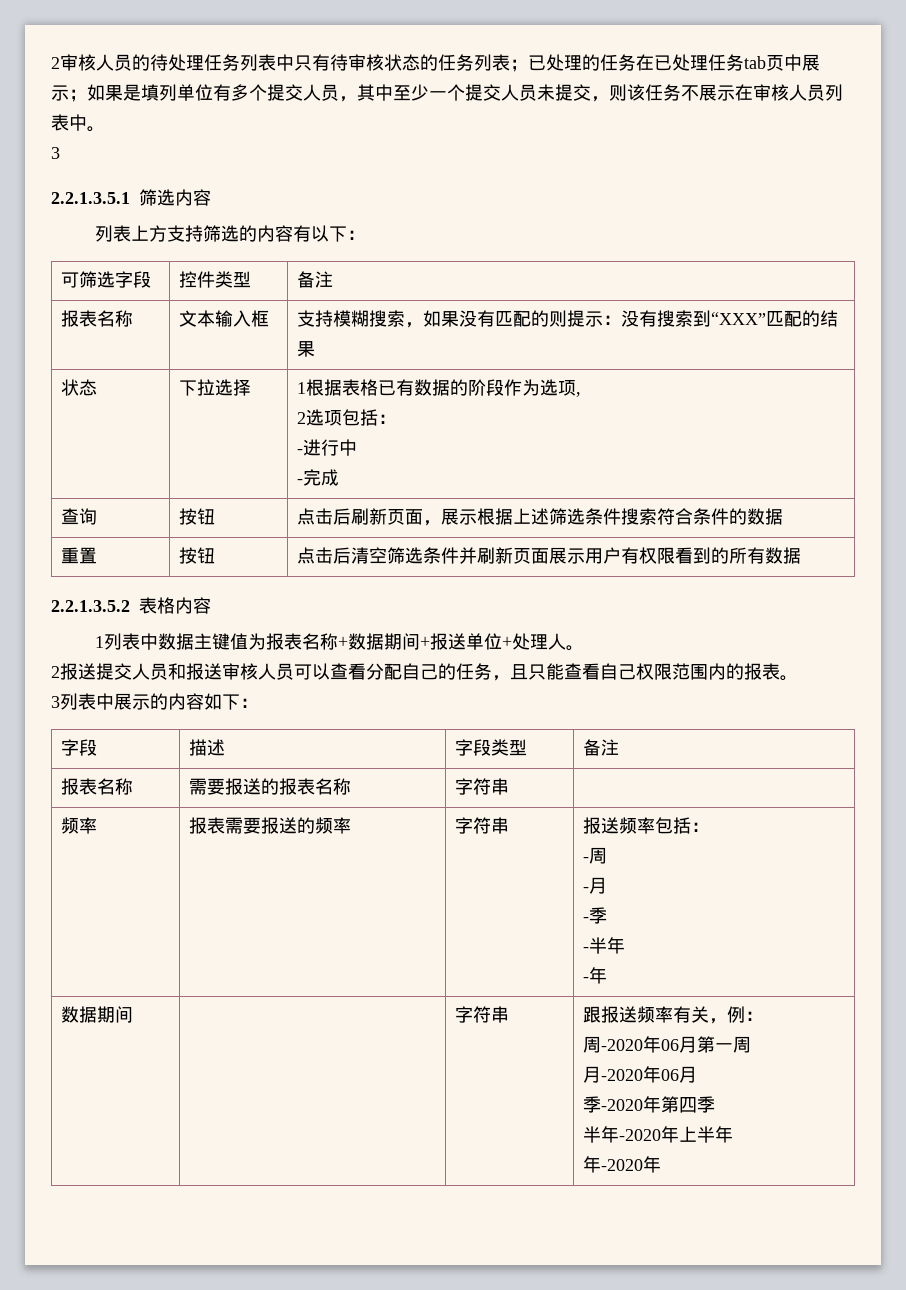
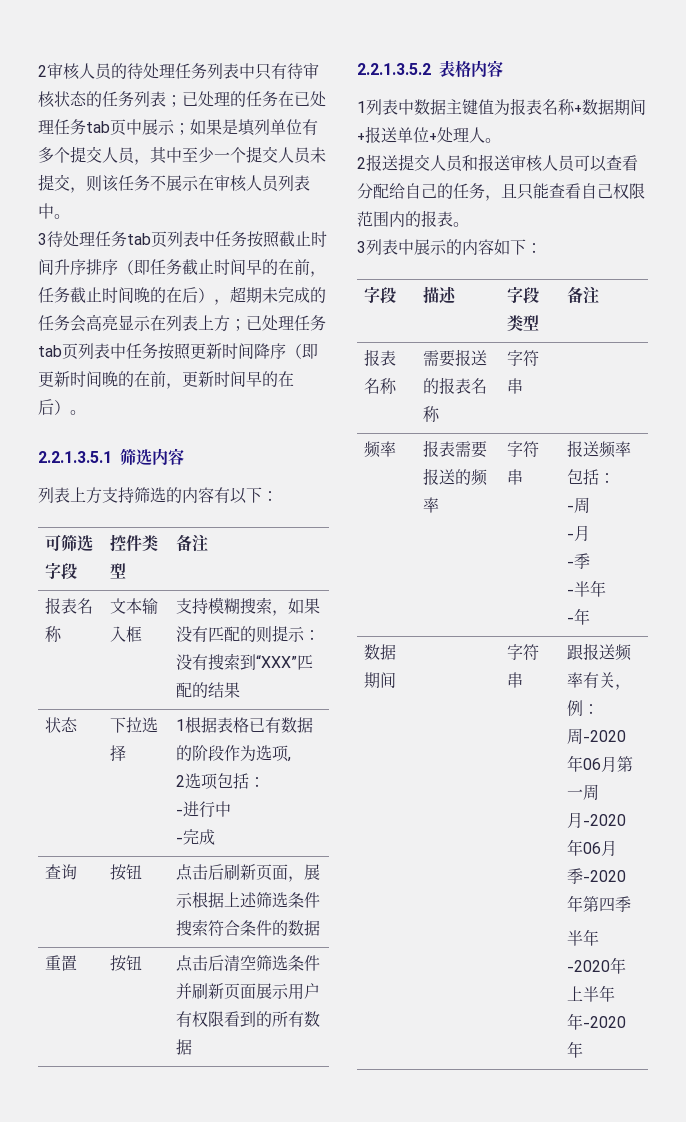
  2审核人员的待处理任务列表中只有待审核状态的任务列表；已处理的任务在已处理任务tab页中展示；如果是填列单位有多个提交人员，其中至少一个提交人员未提交，则该任务不展示在审核人员列表中。
- 3
+ 3待处理任务tab页列表中任务按照截止时间升序排序（即任务截止时间早的在前，任务截止时间晚的在后），超期未完成的任务会高亮显示在列表上方；已处理任务tab页列表中任务按照更新时间降序（即更新时间晚的在前，更新时间早的在后）。
- 2报送提交人员和报送审核人员可以查看分配自己的任务，且只能查看自己权限范围内的报表。
+ 2报送提交人员和报送审核人员可以查看分配给自己的任务，且只能查看自己权限范围内的报表。

